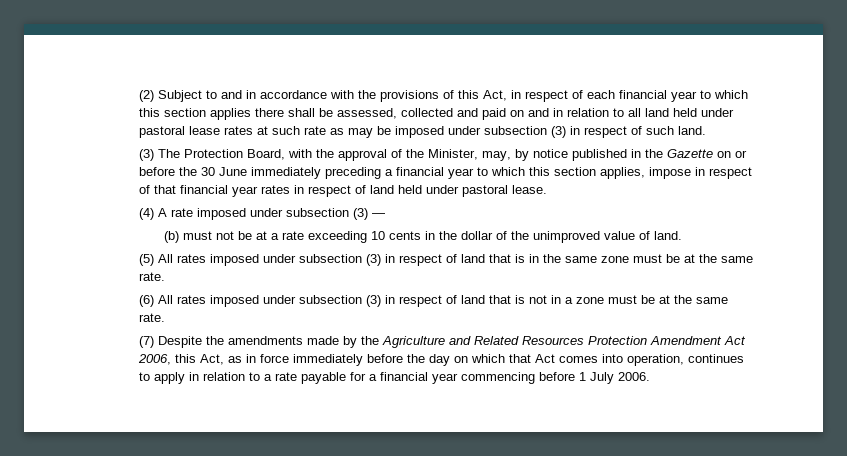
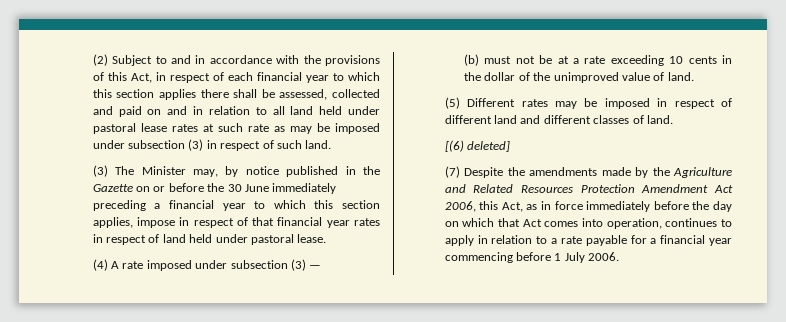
- (3) The Protection Board, with the approval of the Minister, may, by notice published in the Gazette on or before the 30 June immediately preceding a financial year to which this section applies, impose in respect of that financial year rates in respect of land held under pastoral lease.
+ (3) The Minister may, by notice published in the Gazette on or before the 30 June immediately preceding a financial year to which this section applies, impose in respect of that financial year rates in respect of land held under pastoral lease.
- (5) All rates imposed under subsection (3) in respect of land that is in the same zone must be at the same rate.
- (6) All rates imposed under subsection (3) in respect of land that is not in a zone must be at the same rate.
+ (5) Different rates may be imposed in respect of different land and different classes of land.
+ [(6) deleted]

